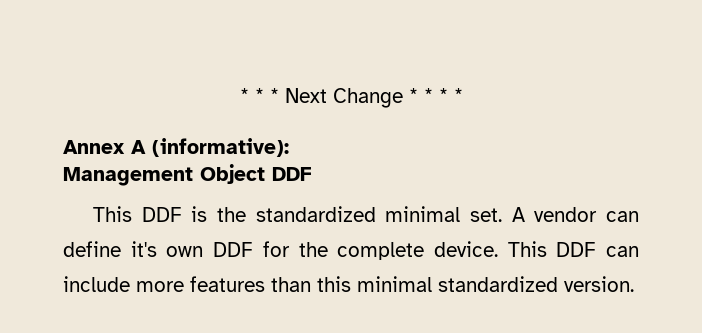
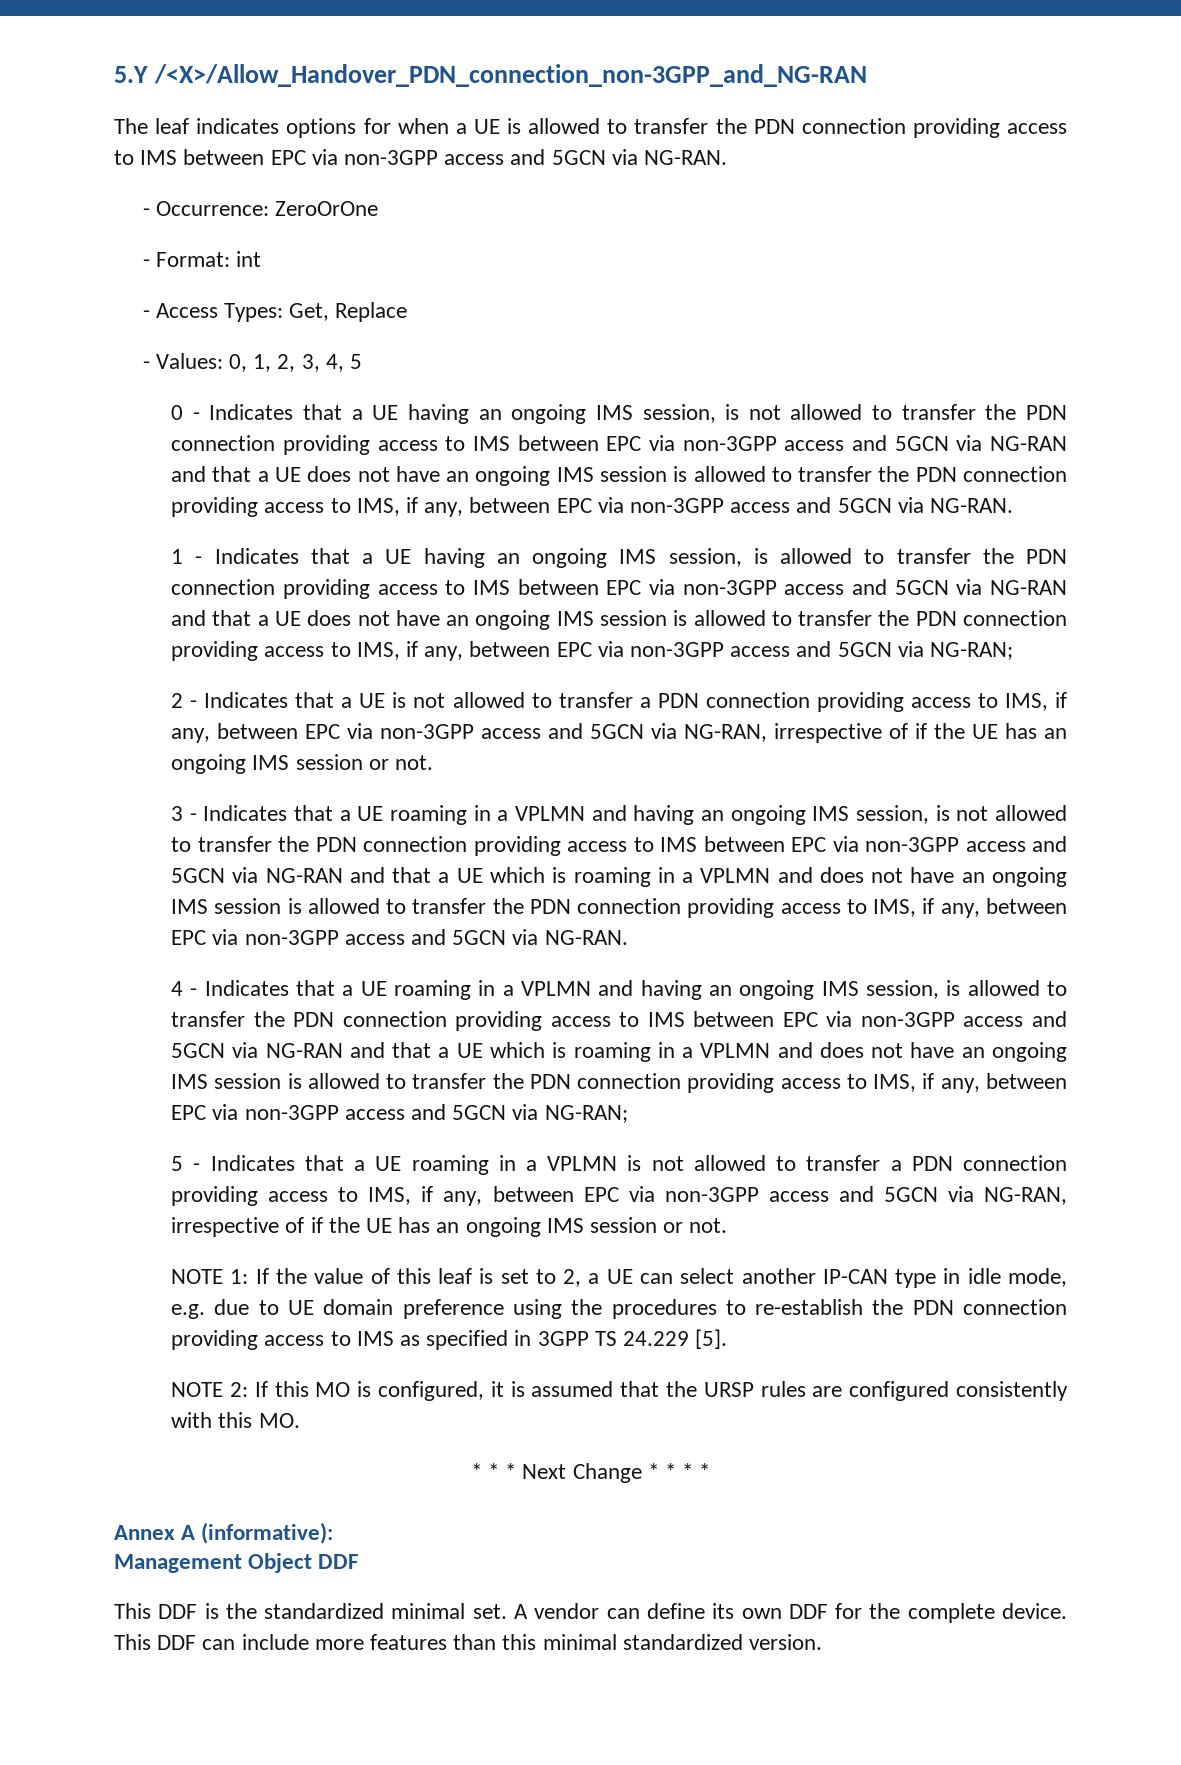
+ 5.Y /<X>/Allow_Handover_PDN_connection_non-3GPP_and_NG-RAN
+ The leaf indicates options for when a UE is allowed to transfer the PDN connection providing access to IMS between EPC via non-3GPP access and 5GCN via NG-RAN.
+ - Occurrence: ZeroOrOne
+ - Format: int
+ - Access Types: Get, Replace
+ - Values: 0, 1, 2, 3, 4, 5
+ 0 - Indicates that a UE having an ongoing IMS session, is not allowed to transfer the PDN connection providing access to IMS between EPC via non-3GPP access and 5GCN via NG-RAN and that a UE does not have an ongoing IMS session is allowed to transfer the PDN connection providing access to IMS, if any, between EPC via non-3GPP access and 5GCN via NG-RAN.
+ 1 - Indicates that a UE having an ongoing IMS session, is allowed to transfer the PDN connection providing access to IMS between EPC via non-3GPP access and 5GCN via NG-RAN and that a UE does not have an ongoing IMS session is allowed to transfer the PDN connection providing access to IMS, if any, between EPC via non-3GPP access and 5GCN via NG-RAN;
+ 2 - Indicates that a UE is not allowed to transfer a PDN connection providing access to IMS, if any, between EPC via non-3GPP access and 5GCN via NG-RAN, irrespective of if the UE has an ongoing IMS session or not.
+ 3 - Indicates that a UE roaming in a VPLMN and having an ongoing IMS session, is not allowed to transfer the PDN connection providing access to IMS between EPC via non-3GPP access and 5GCN via NG-RAN and that a UE which is roaming in a VPLMN and does not have an ongoing IMS session is allowed to transfer the PDN connection providing access to IMS, if any, between EPC via non-3GPP access and 5GCN via NG-RAN.
+ 4 - Indicates that a UE roaming in a VPLMN and having an ongoing IMS session, is allowed to transfer the PDN connection providing access to IMS between EPC via non-3GPP access and 5GCN via NG-RAN and that a UE which is roaming in a VPLMN and does not have an ongoing IMS session is allowed to transfer the PDN connection providing access to IMS, if any, between EPC via non-3GPP access and 5GCN via NG-RAN;
+ 5 - Indicates that a UE roaming in a VPLMN is not allowed to transfer a PDN connection providing access to IMS, if any, between EPC via non-3GPP access and 5GCN via NG-RAN, irrespective of if the UE has an ongoing IMS session or not.
+ NOTE 1: If the value of this leaf is set to 2, a UE can select another IP-CAN type in idle mode, e.g. due to UE domain preference using the procedures to re-establish the PDN connection providing access to IMS as specified in 3GPP TS 24.229 [5].
+ NOTE 2: If this MO is configured, it is assumed that the URSP rules are configured consistently with this MO.
- A vendor can define it's own DDF for the complete device.
+ A vendor can define its own DDF for the complete device.

